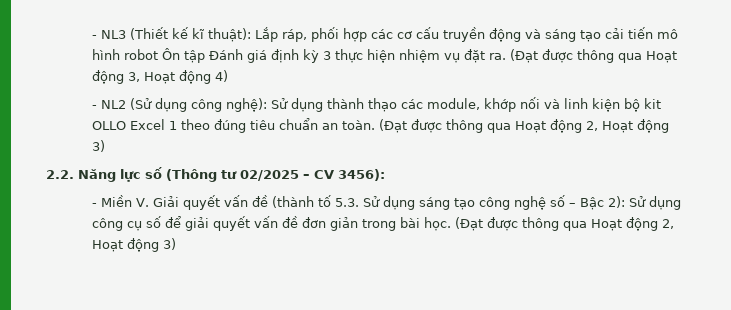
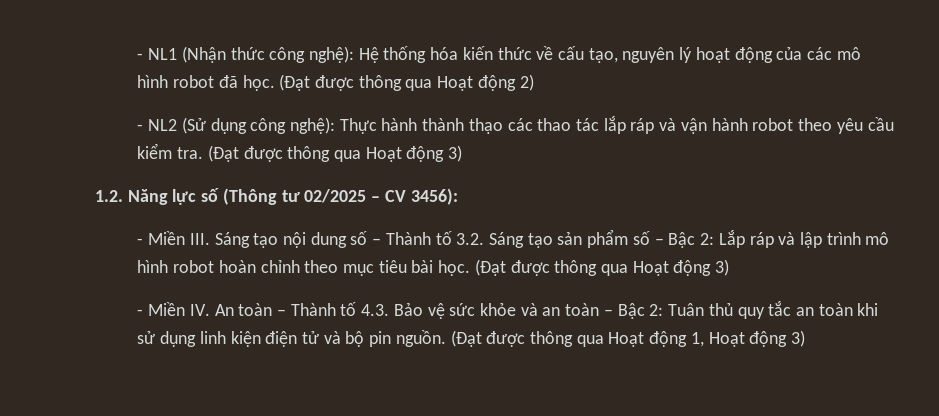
- - NL3 (Thiết kế kĩ thuật): Lắp ráp, phối hợp các cơ cấu truyền động và sáng tạo cải tiến mô hình robot Ôn tập Đánh giá định kỳ 3 thực hiện nhiệm vụ đặt ra. (Đạt được thông qua Hoạt động 3, Hoạt động 4)
+ - NL1 (Nhận thức công nghệ): Hệ thống hóa kiến thức về cấu tạo, nguyên lý hoạt động của các mô hình robot đã học. (Đạt được thông qua Hoạt động 2)
- - NL2 (Sử dụng công nghệ): Sử dụng thành thạo các module, khớp nối và linh kiện bộ kit OLLO Excel 1 theo đúng tiêu chuẩn an toàn. (Đạt được thông qua Hoạt động 2, Hoạt động 3)
- 2.2. Năng lực số (Thông tư 02/2025 – CV 3456):
+ - NL2 (Sử dụng công nghệ): Thực hành thành thạo các thao tác lắp ráp và vận hành robot theo yêu cầu kiểm tra. (Đạt được thông qua Hoạt động 3)
+ 1.2. Năng lực số (Thông tư 02/2025 – CV 3456):
- - Miền V. Giải quyết vấn đề (thành tố 5.3. Sử dụng sáng tạo công nghệ số – Bậc 2): Sử dụng công cụ số để giải quyết vấn đề đơn giản trong bài học. (Đạt được thông qua Hoạt động 2, Hoạt động 3)
+ - Miền III. Sáng tạo nội dung số – Thành tố 3.2. Sáng tạo sản phẩm số – Bậc 2: Lắp ráp và lập trình mô hình robot hoàn chỉnh theo mục tiêu bài học. (Đạt được thông qua Hoạt động 3)
+ - Miền IV. An toàn – Thành tố 4.3. Bảo vệ sức khỏe và an toàn – Bậc 2: Tuân thủ quy tắc an toàn khi sử dụng linh kiện điện tử và bộ pin nguồn. (Đạt được thông qua Hoạt động 1, Hoạt động 3)

